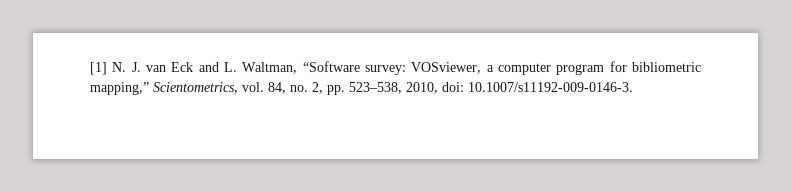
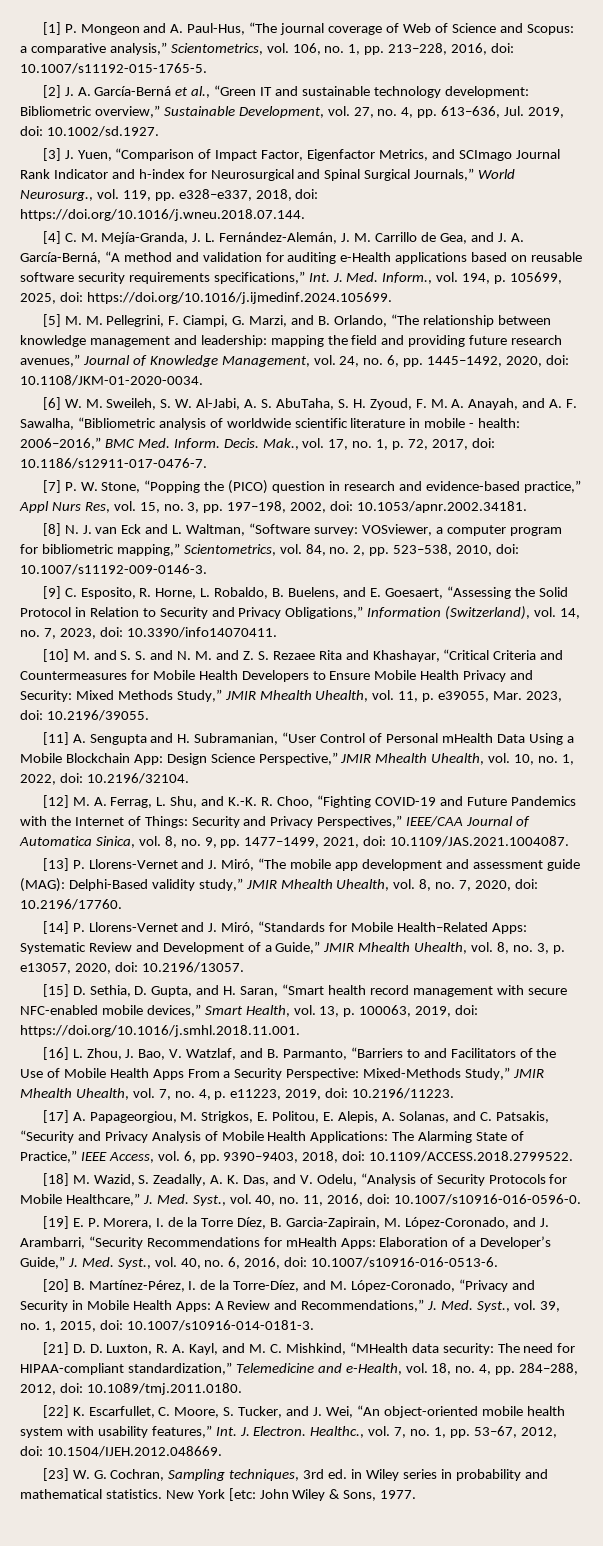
- [1] N. J. van Eck and L. Waltman, “Software survey: VOSviewer, a computer program for bibliometric mapping,” Scientometrics, vol. 84, no. 2, pp. 523–538, 2010, doi: 10.1007/s11192-009-0146-3.
+ [1] P. Mongeon and A. Paul-Hus, “The journal coverage of Web of Science and Scopus: a comparative analysis,” Scientometrics, vol. 106, no. 1, pp. 213–228, 2016, doi: 10.1007/s11192-015-1765-5.
+ [2] J. A. García-Berná et al., “Green IT and sustainable technology development: Bibliometric overview,” Sustainable Development, vol. 27, no. 4, pp. 613–636, Jul. 2019, doi: 10.1002/sd.1927.
+ [3] J. Yuen, “Comparison of Impact Factor, Eigenfactor Metrics, and SCImago Journal Rank Indicator and h-index for Neurosurgical and Spinal Surgical Journals,” World Neurosurg., vol. 119, pp. e328–e337, 2018, doi: https://doi.org/10.1016/j.wneu.2018.07.144.
+ [4] C. M. Mejía-Granda, J. L. Fernández-Alemán, J. M. Carrillo de Gea, and J. A. García-Berná, “A method and validation for auditing e-Health applications based on reusable software security requirements specifications,” Int. J. Med. Inform., vol. 194, p. 105699, 2025, doi: https://doi.org/10.1016/j.ijmedinf.2024.105699.
+ [5] M. M. Pellegrini, F. Ciampi, G. Marzi, and B. Orlando, “The relationship between knowledge management and leadership: mapping the field and providing future research avenues,” Journal of Knowledge Management, vol. 24, no. 6, pp. 1445–1492, 2020, doi: 10.1108/JKM-01-2020-0034.
+ [6] W. M. Sweileh, S. W. Al-Jabi, A. S. AbuTaha, S. H. Zyoud, F. M. A. Anayah, and A. F. Sawalha, “Bibliometric analysis of worldwide scientific literature in mobile - health: 2006–2016,” BMC Med. Inform. Decis. Mak., vol. 17, no. 1, p. 72, 2017, doi: 10.1186/s12911-017-0476-7.
+ [7] P. W. Stone, “Popping the (PICO) question in research and evidence-based practice,” Appl Nurs Res, vol. 15, no. 3, pp. 197–198, 2002, doi: 10.1053/apnr.2002.34181.
+ [8] N. J. van Eck and L. Waltman, “Software survey: VOSviewer, a computer program for bibliometric mapping,” Scientometrics, vol. 84, no. 2, pp. 523–538, 2010, doi: 10.1007/s11192-009-0146-3.
+ [9] C. Esposito, R. Horne, L. Robaldo, B. Buelens, and E. Goesaert, “Assessing the Solid Protocol in Relation to Security and Privacy Obligations,” Information (Switzerland), vol. 14, no. 7, 2023, doi: 10.3390/info14070411.
+ [10] M. and S. S. and N. M. and Z. S. Rezaee Rita and Khashayar, “Critical Criteria and Countermeasures for Mobile Health Developers to Ensure Mobile Health Privacy and Security: Mixed Methods Study,” JMIR Mhealth Uhealth, vol. 11, p. e39055, Mar. 2023, doi: 10.2196/39055.
+ [11] A. Sengupta and H. Subramanian, “User Control of Personal mHealth Data Using a Mobile Blockchain App: Design Science Perspective,” JMIR Mhealth Uhealth, vol. 10, no. 1, 2022, doi: 10.2196/32104.
+ [12] M. A. Ferrag, L. Shu, and K.-K. R. Choo, “Fighting COVID-19 and Future Pandemics with the Internet of Things: Security and Privacy Perspectives,” IEEE/CAA Journal of Automatica Sinica, vol. 8, no. 9, pp. 1477–1499, 2021, doi: 10.1109/JAS.2021.1004087.
+ [13] P. Llorens-Vernet and J. Miró, “The mobile app development and assessment guide (MAG): Delphi-Based validity study,” JMIR Mhealth Uhealth, vol. 8, no. 7, 2020, doi: 10.2196/17760.
+ [14] P. Llorens-Vernet and J. Miró, “Standards for Mobile Health–Related Apps: Systematic Review and Development of a Guide,” JMIR Mhealth Uhealth, vol. 8, no. 3, p. e13057, 2020, doi: 10.2196/13057.
+ [15] D. Sethia, D. Gupta, and H. Saran, “Smart health record management with secure NFC-enabled mobile devices,” Smart Health, vol. 13, p. 100063, 2019, doi: https://doi.org/10.1016/j.smhl.2018.11.001.
+ [16] L. Zhou, J. Bao, V. Watzlaf, and B. Parmanto, “Barriers to and Facilitators of the Use of Mobile Health Apps From a Security Perspective: Mixed-Methods Study,” JMIR Mhealth Uhealth, vol. 7, no. 4, p. e11223, 2019, doi: 10.2196/11223.
+ [17] A. Papageorgiou, M. Strigkos, E. Politou, E. Alepis, A. Solanas, and C. Patsakis, “Security and Privacy Analysis of Mobile Health Applications: The Alarming State of Practice,” IEEE Access, vol. 6, pp. 9390–9403, 2018, doi: 10.1109/ACCESS.2018.2799522.
+ [18] M. Wazid, S. Zeadally, A. K. Das, and V. Odelu, “Analysis of Security Protocols for Mobile Healthcare,” J. Med. Syst., vol. 40, no. 11, 2016, doi: 10.1007/s10916-016-0596-0.
+ [19] E. P. Morera, I. de la Torre Díez, B. Garcia-Zapirain, M. López-Coronado, and J. Arambarri, “Security Recommendations for mHealth Apps: Elaboration of a Developer’s Guide,” J. Med. Syst., vol. 40, no. 6, 2016, doi: 10.1007/s10916-016-0513-6.
+ [20] B. Martínez-Pérez, I. de la Torre-Díez, and M. López-Coronado, “Privacy and Security in Mobile Health Apps: A Review and Recommendations,” J. Med. Syst., vol. 39, no. 1, 2015, doi: 10.1007/s10916-014-0181-3.
+ [21] D. D. Luxton, R. A. Kayl, and M. C. Mishkind, “MHealth data security: The need for HIPAA-compliant standardization,” Telemedicine and e-Health, vol. 18, no. 4, pp. 284–288, 2012, doi: 10.1089/tmj.2011.0180.
+ [22] K. Escarfullet, C. Moore, S. Tucker, and J. Wei, “An object-oriented mobile health system with usability features,” Int. J. Electron. Healthc., vol. 7, no. 1, pp. 53–67, 2012, doi: 10.1504/IJEH.2012.048669.
+ [23] W. G. Cochran, Sampling techniques, 3rd ed. in Wiley series in probability and mathematical statistics. New York [etc: John Wiley & Sons, 1977.

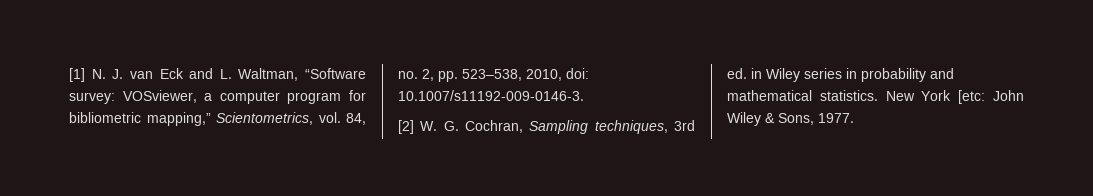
- [1] P. Mongeon and A. Paul-Hus, “The journal coverage of Web of Science and Scopus: a comparative analysis,” Scientometrics, vol. 106, no. 1, pp. 213–228, 2016, doi: 10.1007/s11192-015-1765-5.
- [2] J. A. García-Berná et al., “Green IT and sustainable technology development: Bibliometric overview,” Sustainable Development, vol. 27, no. 4, pp. 613–636, Jul. 2019, doi: 10.1002/sd.1927.
- [3] J. Yuen, “Comparison of Impact Factor, Eigenfactor Metrics, and SCImago Journal Rank Indicator and h-index for Neurosurgical and Spinal Surgical Journals,” World Neurosurg., vol. 119, pp. e328–e337, 2018, doi: https://doi.org/10.1016/j.wneu.2018.07.144.
- [4] C. M. Mejía-Granda, J. L. Fernández-Alemán, J. M. Carrillo de Gea, and J. A. García-Berná, “A method and validation for auditing e-Health applications based on reusable software security requirements specifications,” Int. J. Med. Inform., vol. 194, p. 105699, 2025, doi: https://doi.org/10.1016/j.ijmedinf.2024.105699.
- [5] M. M. Pellegrini, F. Ciampi, G. Marzi, and B. Orlando, “The relationship between knowledge management and leadership: mapping the field and providing future research avenues,” Journal of Knowledge Management, vol. 24, no. 6, pp. 1445–1492, 2020, doi: 10.1108/JKM-01-2020-0034.
- [6] W. M. Sweileh, S. W. Al-Jabi, A. S. AbuTaha, S. H. Zyoud, F. M. A. Anayah, and A. F. Sawalha, “Bibliometric analysis of worldwide scientific literature in mobile - health: 2006–2016,” BMC Med. Inform. Decis. Mak., vol. 17, no. 1, p. 72, 2017, doi: 10.1186/s12911-017-0476-7.
- [7] P. W. Stone, “Popping the (PICO) question in research and evidence-based practice,” Appl Nurs Res, vol. 15, no. 3, pp. 197–198, 2002, doi: 10.1053/apnr.2002.34181.
- [8] N. J. van Eck and L. Waltman, “Software survey: VOSviewer, a computer program for bibliometric mapping,” Scientometrics, vol. 84, no. 2, pp. 523–538, 2010, doi: 10.1007/s11192-009-0146-3.
+ [1] N. J. van Eck and L. Waltman, “Software survey: VOSviewer, a computer program for bibliometric mapping,” Scientometrics, vol. 84, no. 2, pp. 523–538, 2010, doi: 10.1007/s11192-009-0146-3.
- [9] C. Esposito, R. Horne, L. Robaldo, B. Buelens, and E. Goesaert, “Assessing the Solid Protocol in Relation to Security and Privacy Obligations,” Information (Switzerland), vol. 14, no. 7, 2023, doi: 10.3390/info14070411.
- [10] M. and S. S. and N. M. and Z. S. Rezaee Rita and Khashayar, “Critical Criteria and Countermeasures for Mobile Health Developers to Ensure Mobile Health Privacy and Security: Mixed Methods Study,” JMIR Mhealth Uhealth, vol. 11, p. e39055, Mar. 2023, doi: 10.2196/39055.
- [11] A. Sengupta and H. Subramanian, “User Control of Personal mHealth Data Using a Mobile Blockchain App: Design Science Perspective,” JMIR Mhealth Uhealth, vol. 10, no. 1, 2022, doi: 10.2196/32104.
- [12] M. A. Ferrag, L. Shu, and K.-K. R. Choo, “Fighting COVID-19 and Future Pandemics with the Internet of Things: Security and Privacy Perspectives,” IEEE/CAA Journal of Automatica Sinica, vol. 8, no. 9, pp. 1477–1499, 2021, doi: 10.1109/JAS.2021.1004087.
- [13] P. Llorens-Vernet and J. Miró, “The mobile app development and assessment guide (MAG): Delphi-Based validity study,” JMIR Mhealth Uhealth, vol. 8, no. 7, 2020, doi: 10.2196/17760.
- [14] P. Llorens-Vernet and J. Miró, “Standards for Mobile Health–Related Apps: Systematic Review and Development of a Guide,” JMIR Mhealth Uhealth, vol. 8, no. 3, p. e13057, 2020, doi: 10.2196/13057.
- [15] D. Sethia, D. Gupta, and H. Saran, “Smart health record management with secure NFC-enabled mobile devices,” Smart Health, vol. 13, p. 100063, 2019, doi: https://doi.org/10.1016/j.smhl.2018.11.001.
- [16] L. Zhou, J. Bao, V. Watzlaf, and B. Parmanto, “Barriers to and Facilitators of the Use of Mobile Health Apps From a Security Perspective: Mixed-Methods Study,” JMIR Mhealth Uhealth, vol. 7, no. 4, p. e11223, 2019, doi: 10.2196/11223.
- [17] A. Papageorgiou, M. Strigkos, E. Politou, E. Alepis, A. Solanas, and C. Patsakis, “Security and Privacy Analysis of Mobile Health Applications: The Alarming State of Practice,” IEEE Access, vol. 6, pp. 9390–9403, 2018, doi: 10.1109/ACCESS.2018.2799522.
- [18] M. Wazid, S. Zeadally, A. K. Das, and V. Odelu, “Analysis of Security Protocols for Mobile Healthcare,” J. Med. Syst., vol. 40, no. 11, 2016, doi: 10.1007/s10916-016-0596-0.
- [19] E. P. Morera, I. de la Torre Díez, B. Garcia-Zapirain, M. López-Coronado, and J. Arambarri, “Security Recommendations for mHealth Apps: Elaboration of a Developer’s Guide,” J. Med. Syst., vol. 40, no. 6, 2016, doi: 10.1007/s10916-016-0513-6.
- [20] B. Martínez-Pérez, I. de la Torre-Díez, and M. López-Coronado, “Privacy and Security in Mobile Health Apps: A Review and Recommendations,” J. Med. Syst., vol. 39, no. 1, 2015, doi: 10.1007/s10916-014-0181-3.
- [21] D. D. Luxton, R. A. Kayl, and M. C. Mishkind, “MHealth data security: The need for HIPAA-compliant standardization,” Telemedicine and e-Health, vol. 18, no. 4, pp. 284–288, 2012, doi: 10.1089/tmj.2011.0180.
- [22] K. Escarfullet, C. Moore, S. Tucker, and J. Wei, “An object-oriented mobile health system with usability features,” Int. J. Electron. Healthc., vol. 7, no. 1, pp. 53–67, 2012, doi: 10.1504/IJEH.2012.048669.
- [23] W. G. Cochran, Sampling techniques, 3rd ed. in Wiley series in probability and mathematical statistics.
+ [2] W. G. Cochran, Sampling techniques, 3rd ed. in Wiley series in probability and mathematical statistics.

